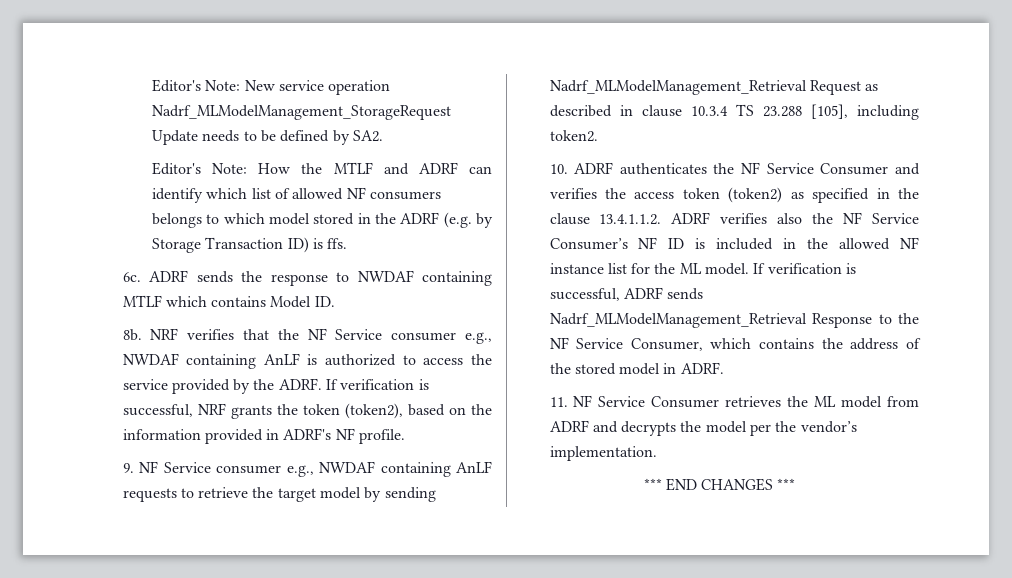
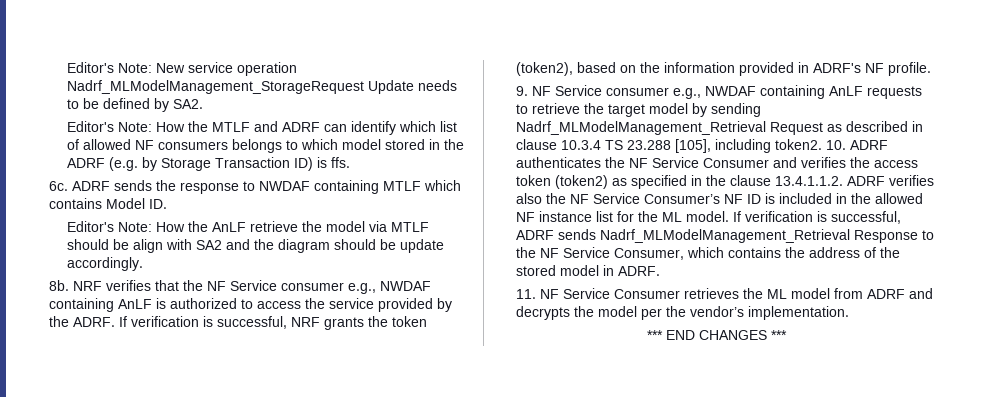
+ Editor's Note: How the AnLF retrieve the model via MTLF should be align with SA2 and the diagram should be update accordingly.
- 9. NF Service consumer e.g., NWDAF containing AnLF requests to retrieve the target model by sending Nadrf_MLModelManagement_Retrieval Request as described in clause 10.3.4 TS 23.288 [105], including token2.
- 10. ADRF authenticates the NF Service Consumer and verifies the access token (token2) as specified in the clause 13.4.1.1.2. ADRF verifies also the NF Service Consumer’s NF ID is included in the allowed NF instance list for the ML model.
+ 9. NF Service consumer e.g., NWDAF containing AnLF requests to retrieve the target model by sending Nadrf_MLModelManagement_Retrieval Request as described in clause 10.3.4 TS 23.288 [105], including token2. 10. ADRF authenticates the NF Service Consumer and verifies the access token (token2) as specified in the clause 13.4.1.1.2. ADRF verifies also the NF Service Consumer’s NF ID is included in the allowed NF instance list for the ML model.

